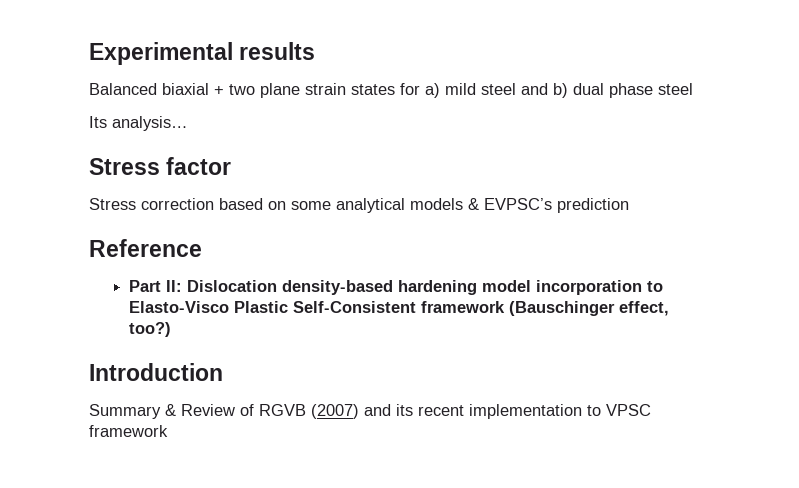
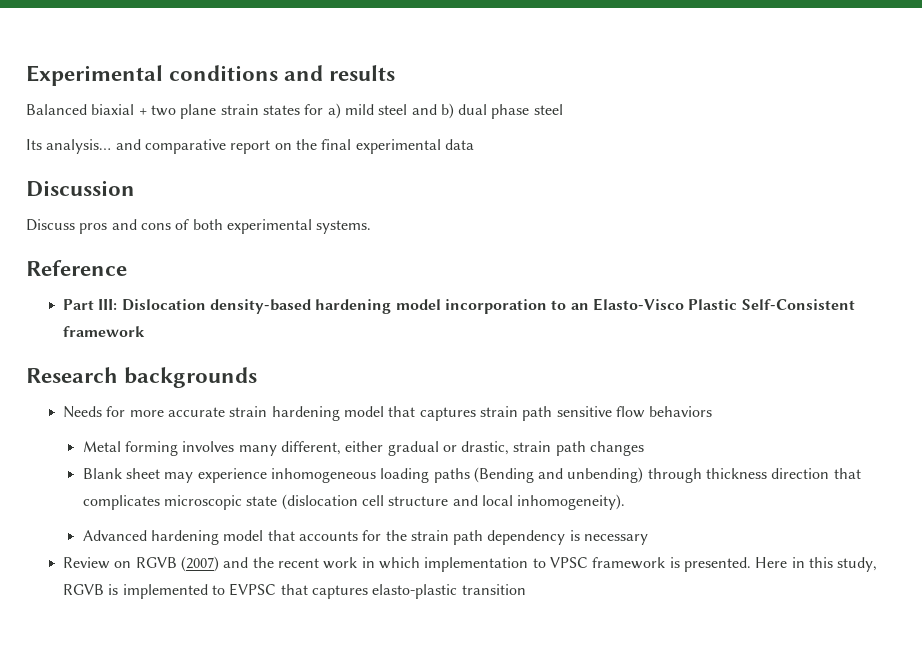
- Experimental results
+ Experimental conditions and results
- Its analysis…
- Stress factor
- Stress correction based on some analytical models & EVPSC’s prediction
+ Its analysis… and comparative report on the final experimental data
+ Discussion
+ Discuss pros and cons of both experimental systems.
- Part II: Dislocation density-based hardening model incorporation to Elasto-Visco Plastic Self-Consistent framework (Bauschinger effect, too?)
- Introduction
- Summary & Review of RGVB (2007) and its recent implementation to VPSC framework
+ Part III: Dislocation density-based hardening model incorporation to an Elasto-Visco Plastic Self-Consistent framework
+ Research backgrounds
+ Needs for more accurate strain hardening model that captures strain path sensitive flow behaviors
+ Metal forming involves many different, either gradual or drastic, strain path changes
+ Blank sheet may experience inhomogeneous loading paths (Bending and unbending) through thickness direction that complicates microscopic state (dislocation cell structure and local inhomogeneity).
+ Advanced hardening model that accounts for the strain path dependency is necessary
+ Review on RGVB (2007) and the recent work in which implementation to VPSC framework is presented. Here in this study, RGVB is implemented to EVPSC that captures elasto-plastic transition

